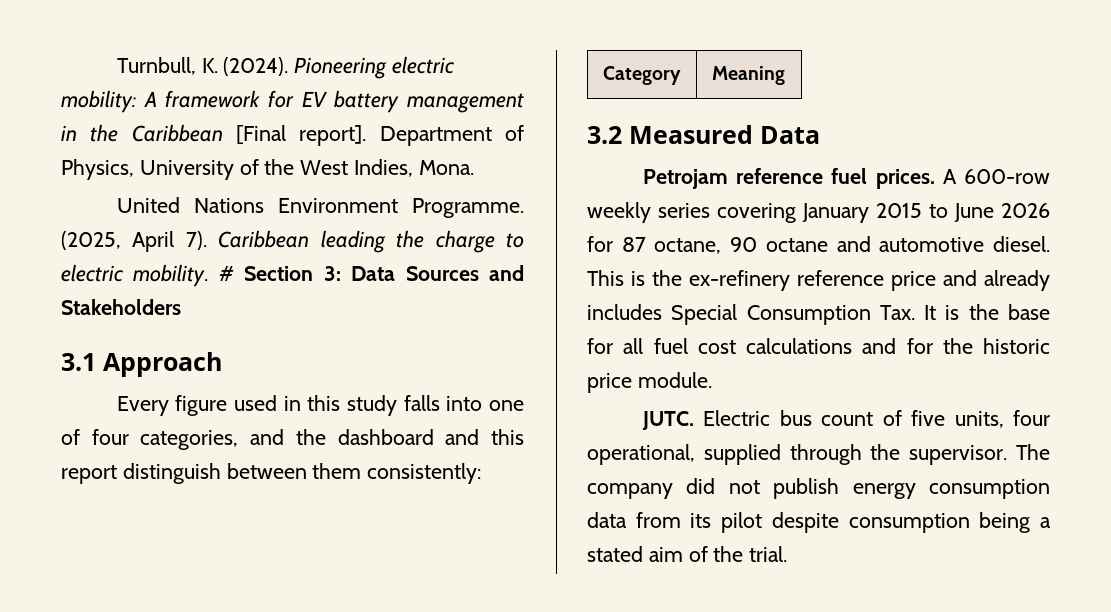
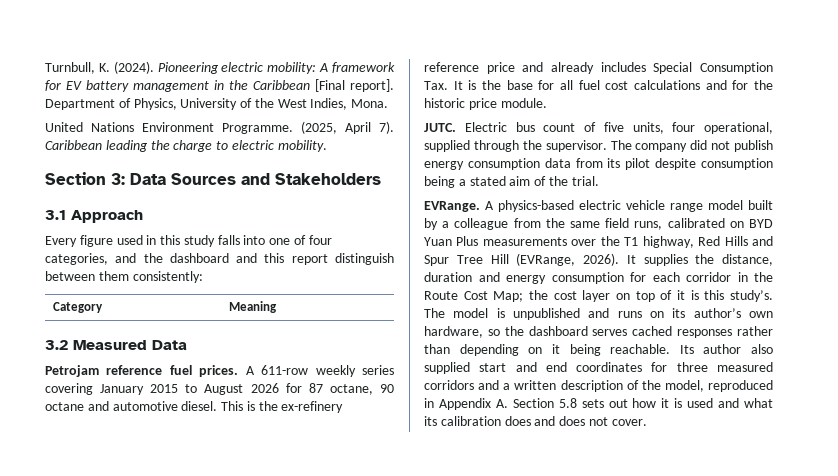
- Caribbean leading the charge to electric mobility. # Section 3: Data Sources and Stakeholders
+ Caribbean leading the charge to electric mobility.
+ Section 3: Data Sources and Stakeholders
- A 600-row weekly series covering January 2015 to June 2026 for 87 octane, 90 octane and automotive diesel.
+ A 611-row weekly series covering January 2015 to August 2026 for 87 octane, 90 octane and automotive diesel.
+ EVRange. A physics-based electric vehicle range model built by a colleague from the same field runs, calibrated on BYD Yuan Plus measurements over the T1 highway, Red Hills and Spur Tree Hill (EVRange, 2026). It supplies the distance, duration and energy consumption for each corridor in the Route Cost Map; the cost layer on top of it is this study’s. The model is unpublished and runs on its author’s own hardware, so the dashboard serves cached responses rather than depending on it being reachable. Its author also supplied start and end coordinates for three measured corridors and a written description of the model, reproduced in Appendix A. Section 5.8 sets out how it is used and what its calibration does and does not cover.

